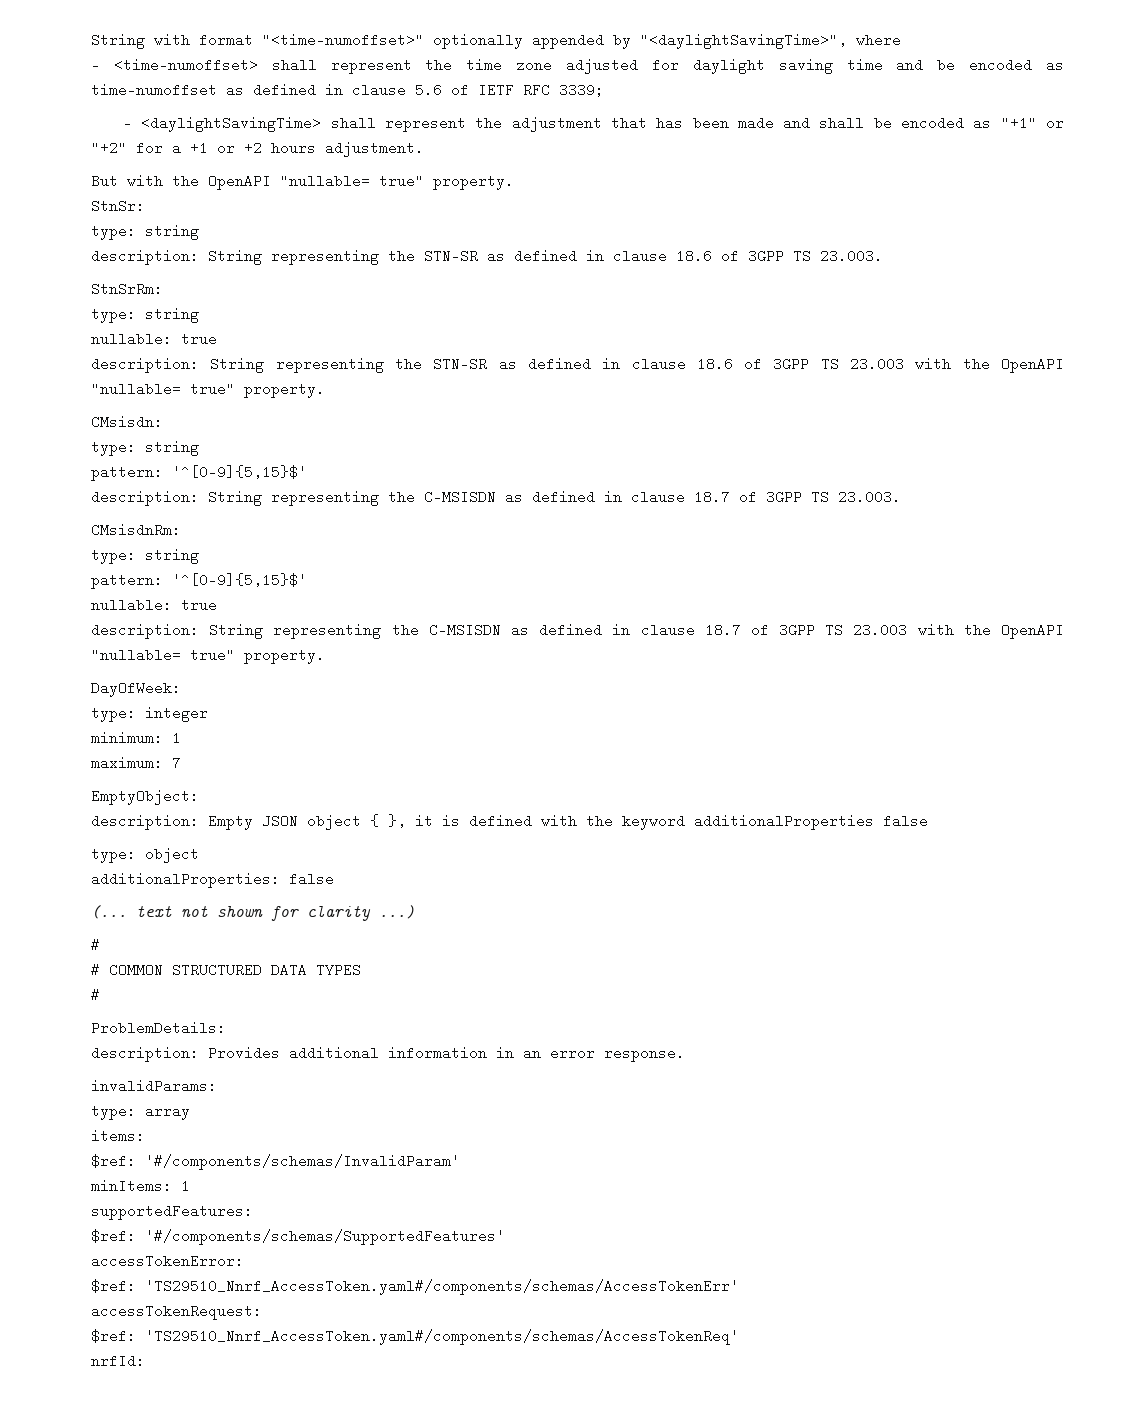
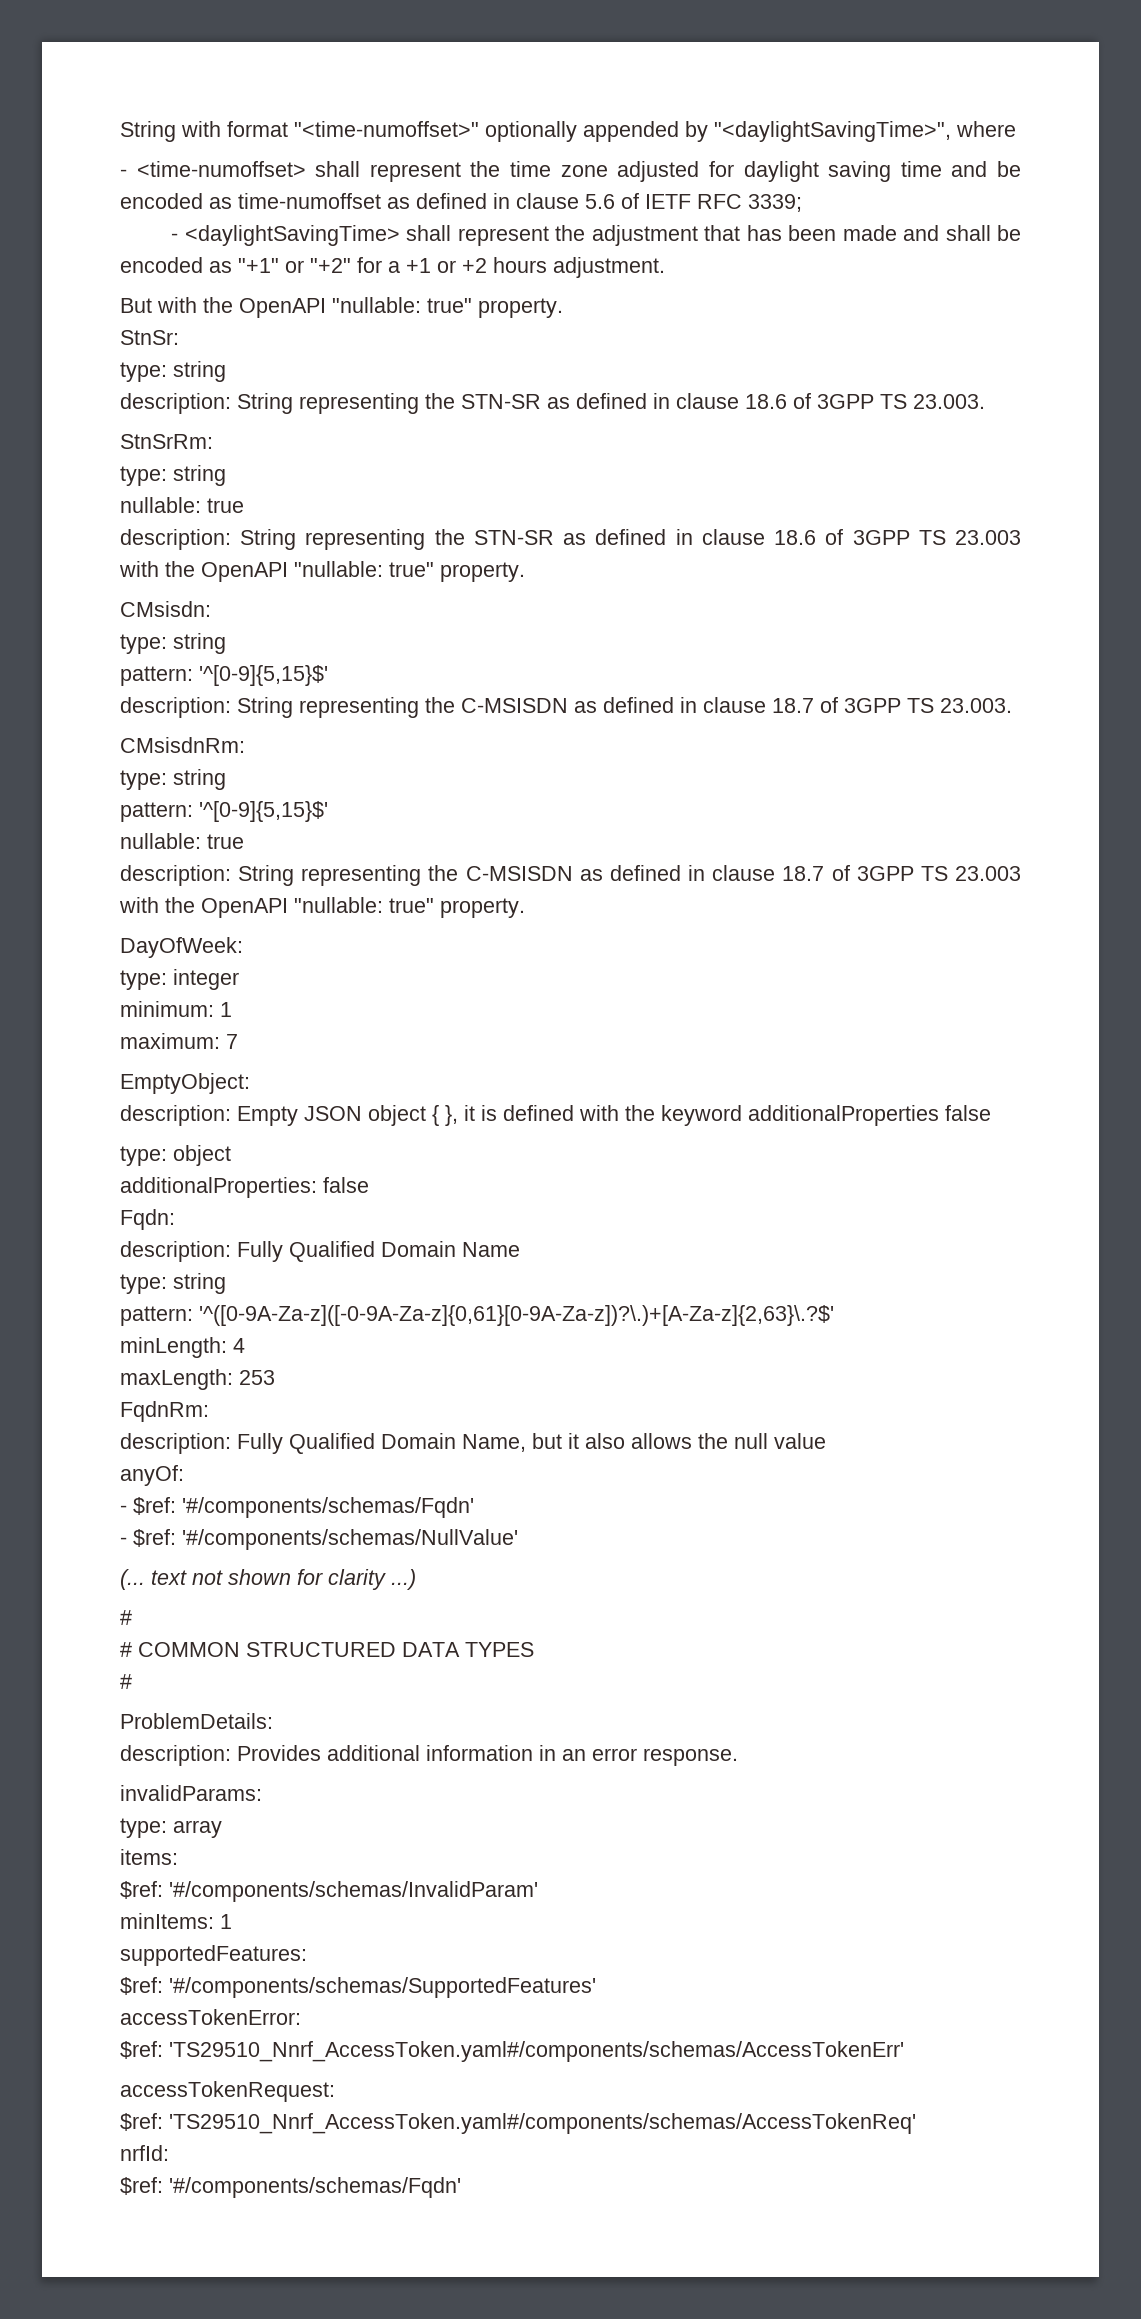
- But with the OpenAPI "nullable= true" property.
+ But with the OpenAPI "nullable: true" property.
- description: String representing the STN-SR as defined in clause 18.6 of 3GPP TS 23.003 with the OpenAPI "nullable= true" property.
+ description: String representing the STN-SR as defined in clause 18.6 of 3GPP TS 23.003 with the OpenAPI "nullable: true" property.
- description: String representing the C-MSISDN as defined in clause 18.7 of 3GPP TS 23.003 with the OpenAPI "nullable= true" property.
+ description: String representing the C-MSISDN as defined in clause 18.7 of 3GPP TS 23.003 with the OpenAPI "nullable: true" property.
+ Fqdn:
+ description: Fully Qualified Domain Name
+ type: string
+ pattern: '^([0-9A-Za-z]([-0-9A-Za-z]{0,61}[0-9A-Za-z])?\.)+[A-Za-z]{2,63}\.?$'
+ minLength: 4
+ maxLength: 253
+ FqdnRm:
+ description: Fully Qualified Domain Name, but it also allows the null value
+ anyOf:
+ - $ref: '#/components/schemas/Fqdn'
+ - $ref: '#/components/schemas/NullValue'
  nrfId:
+ $ref: '#/components/schemas/Fqdn'

